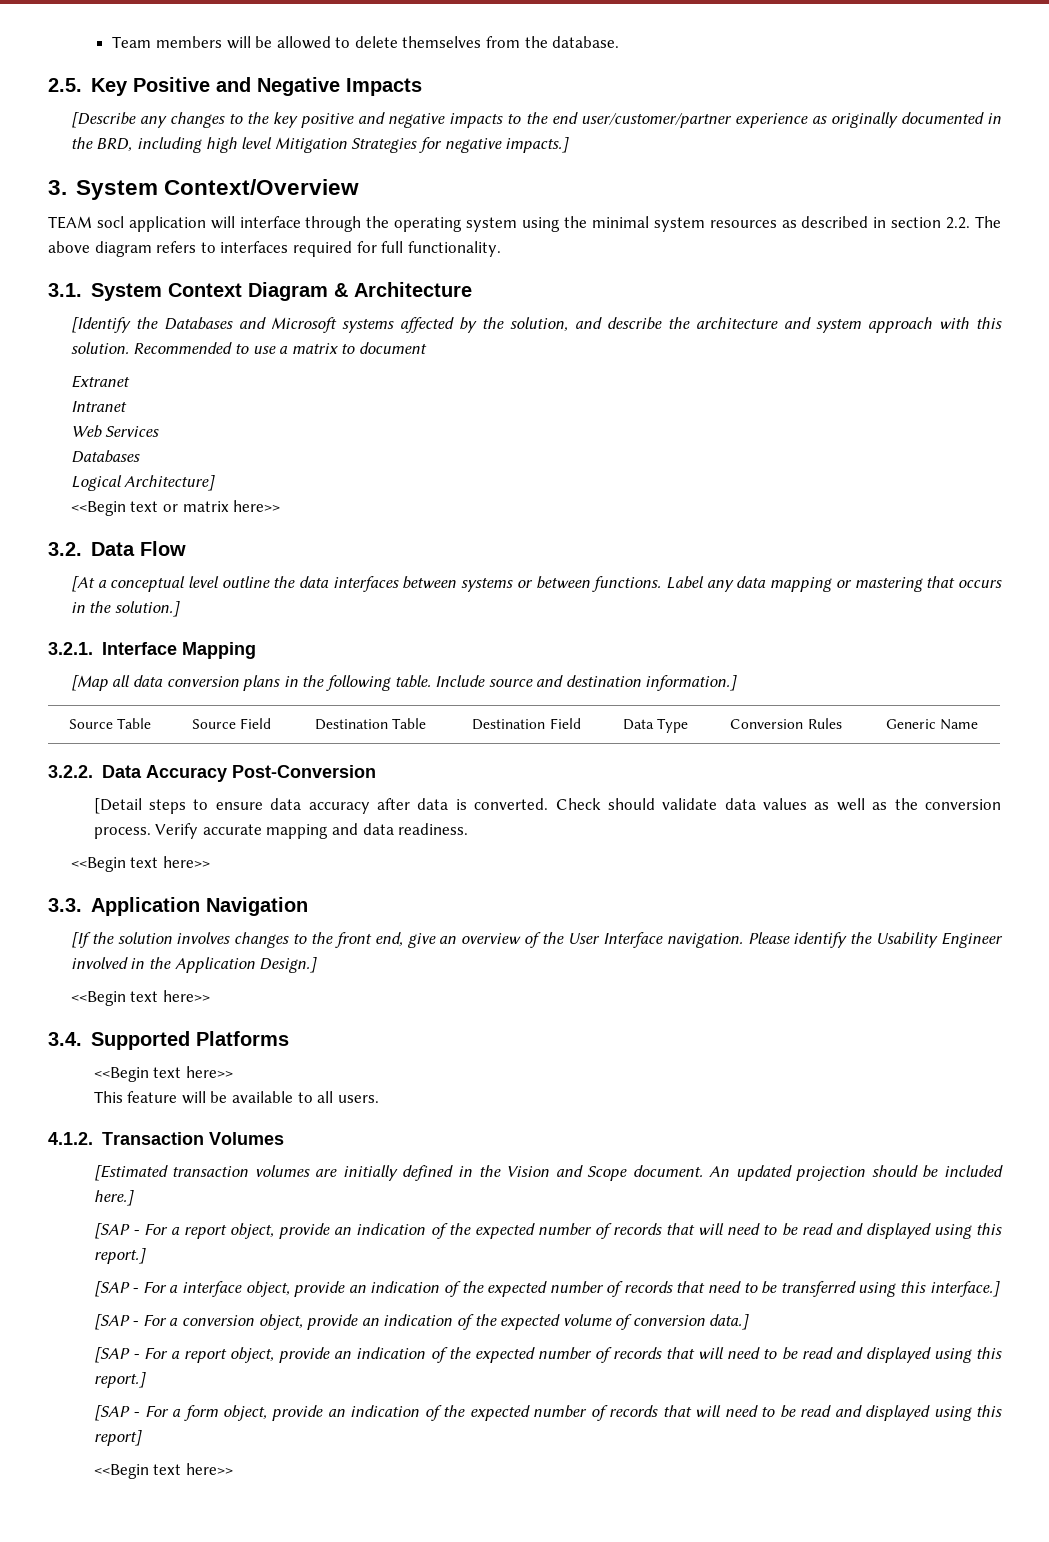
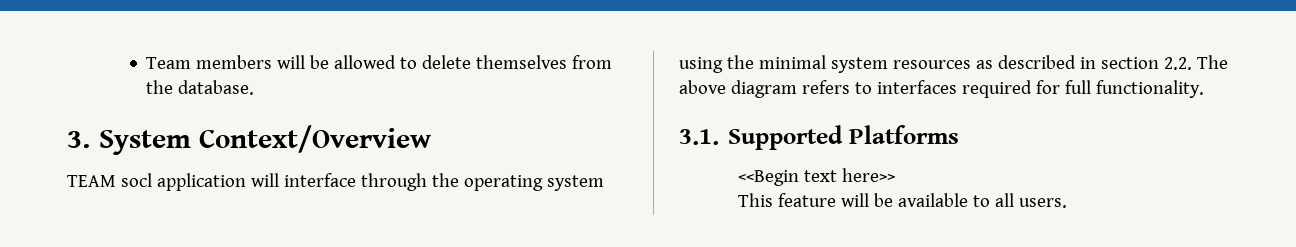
- 2.5. Key Positive and Negative Impacts
- [Describe any changes to the key positive and negative impacts to the end user/customer/partner experience as originally documented in the BRD, including high level Mitigation Strategies for negative impacts.]
- 3.1. System Context Diagram & Architecture
- [Identify the Databases and Microsoft systems affected by the solution, and describe the architecture and system approach with this solution. Recommended to use a matrix to document
- Extranet
- Intranet
- Web Services
- Databases
- Logical Architecture]
- <<Begin text or matrix here>>
- 3.2. Data Flow
- [At a conceptual level outline the data interfaces between systems or between functions. Label any data mapping or mastering that occurs in the solution.]
- 3.2.1. Interface Mapping
- [Map all data conversion plans in the following table. Include source and destination information.]
- Source Table | Source Field | Destination Table | Destination Field | Data Type | Conversion Rules | Generic Name
- 3.2.2. Data Accuracy Post-Conversion
- [Detail steps to ensure data accuracy after data is converted. Check should validate data values as well as the conversion process. Verify accurate mapping and data readiness.
- <<Begin text here>>
- 3.3. Application Navigation
- [If the solution involves changes to the front end, give an overview of the User Interface navigation. Please identify the Usability Engineer involved in the Application Design.]
- <<Begin text here>>
- 3.4. Supported Platforms
+ 3.1. Supported Platforms
- 4.1.2. Transaction Volumes
- [Estimated transaction volumes are initially defined in the Vision and Scope document. An updated projection should be included here.]
- [SAP - For a report object, provide an indication of the expected number of records that will need to be read and displayed using this report.]
- [SAP - For a interface object, provide an indication of the expected number of records that need to be transferred using this interface.]
- [SAP - For a conversion object, provide an indication of the expected volume of conversion data.]
- [SAP - For a report object, provide an indication of the expected number of records that will need to be read and displayed using this report.]
- [SAP - For a form object, provide an indication of the expected number of records that will need to be read and displayed using this report]
- <<Begin text here>>

